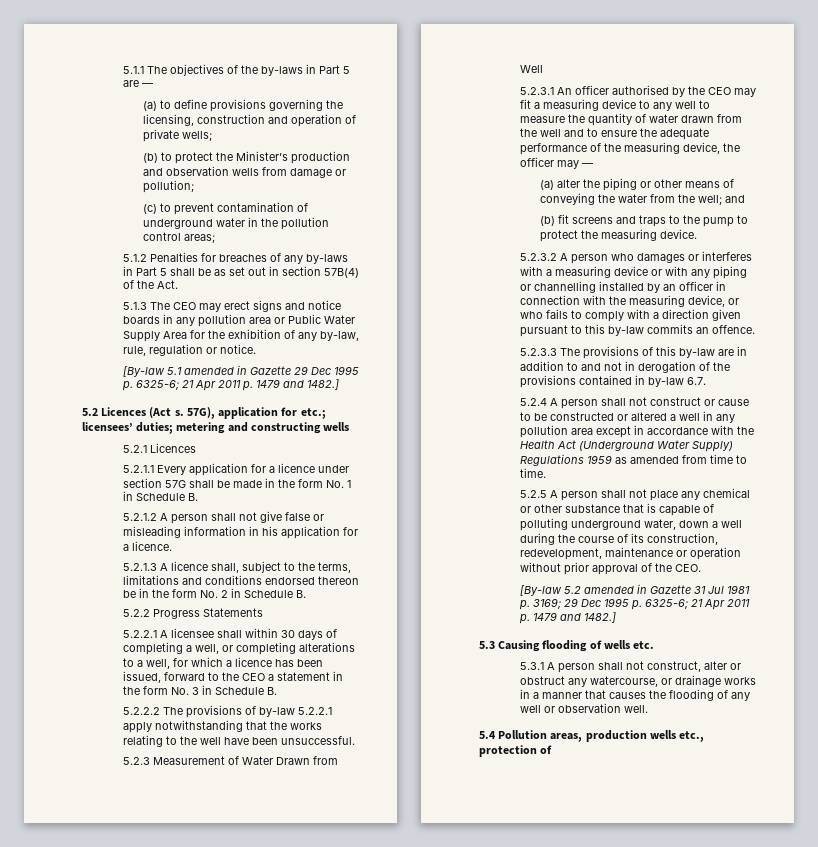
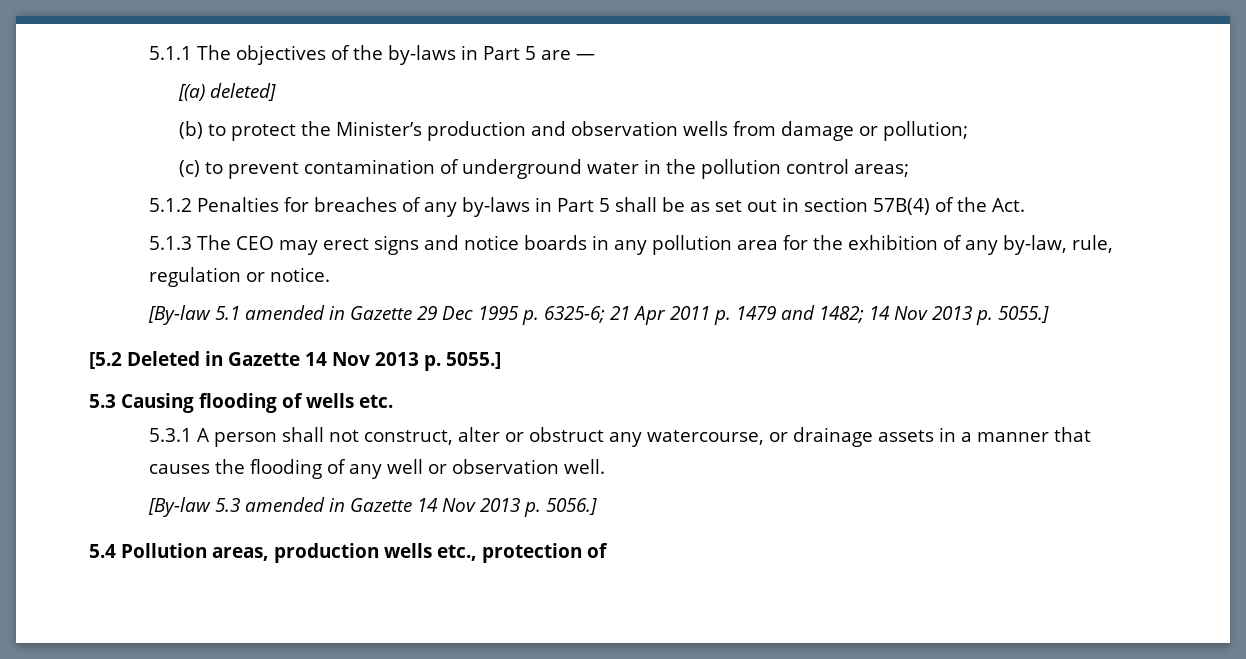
- (a) to define provisions governing the licensing, construction and operation of private wells;
+ [(a) deleted]
- 5.1.3 The CEO may erect signs and notice boards in any pollution area or Public Water Supply Area for the exhibition of any by-law, rule, regulation or notice.
+ 5.1.3 The CEO may erect signs and notice boards in any pollution area for the exhibition of any by-law, rule, regulation or notice.
- [By-law 5.1 amended in Gazette 29 Dec 1995 p. 6325-6; 21 Apr 2011 p. 1479 and 1482.]
- 5.2 Licences (Act s. 57G), application for etc.; licensees’ duties; metering and constructing wells
- 5.2.1 Licences
- 5.2.1.1 Every application for a licence under section 57G shall be made in the form No. 1 in Schedule B.
- 5.2.1.2 A person shall not give false or misleading information in his application for a licence.
- 5.2.1.3 A licence shall, subject to the terms, limitations and conditions endorsed thereon be in the form No. 2 in Schedule B.
- 5.2.2 Progress Statements
- 5.2.2.1 A licensee shall within 30 days of completing a well, or completing alterations to a well, for which a licence has been issued, forward to the CEO a statement in the form No. 3 in Schedule B.
- 5.2.2.2 The provisions of by-law 5.2.2.1 apply notwithstanding that the works relating to the well have been unsuccessful.
- 5.2.3 Measurement of Water Drawn from Well
- 5.2.3.1 An officer authorised by the CEO may fit a measuring device to any well to measure the quantity of water drawn from the well and to ensure the adequate performance of the measuring device, the officer may —
- (a) alter the piping or other means of conveying the water from the well; and
- (b) fit screens and traps to the pump to protect the measuring device.
- 5.2.3.2 A person who damages or interferes with a measuring device or with any piping or channelling installed by an officer in connection with the measuring device, or who fails to comply with a direction given pursuant to this by-law commits an offence.
- 5.2.3.3 The provisions of this by-law are in addition to and not in derogation of the provisions contained in by-law 6.7.
- 5.2.4 A person shall not construct or cause to be constructed or altered a well in any pollution area except in accordance with the Health Act (Underground Water Supply) Regulations 1959 as amended from time to time.
- 5.2.5 A person shall not place any chemical or other substance that is capable of polluting underground water, down a well during the course of its construction, redevelopment, maintenance or operation without prior approval of the CEO.
- [By-law 5.2 amended in Gazette 31 Jul 1981 p. 3169; 29 Dec 1995 p. 6325-6; 21 Apr 2011 p. 1479 and 1482.]
+ [By-law 5.1 amended in Gazette 29 Dec 1995 p. 6325-6; 21 Apr 2011 p. 1479 and 1482; 14 Nov 2013 p. 5055.]
+ [5.2 Deleted in Gazette 14 Nov 2013 p. 5055.]
- 5.3.1 A person shall not construct, alter or obstruct any watercourse, or drainage works in a manner that causes the flooding of any well or observation well.
+ 5.3.1 A person shall not construct, alter or obstruct any watercourse, or drainage assets in a manner that causes the flooding of any well or observation well.
+ [By-law 5.3 amended in Gazette 14 Nov 2013 p. 5056.]

